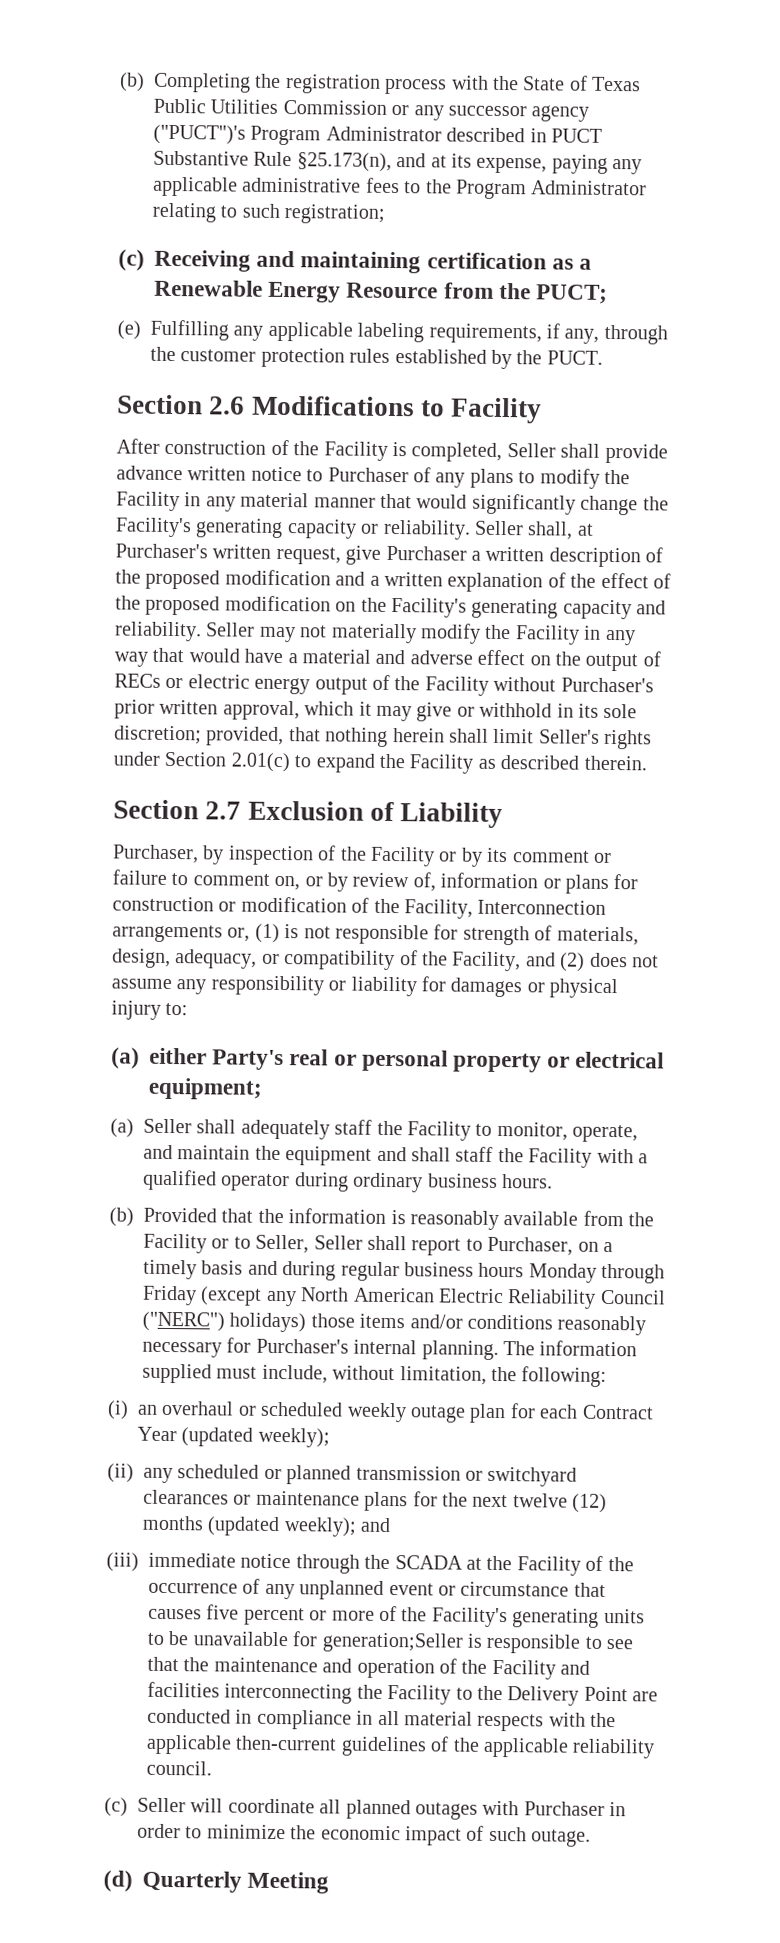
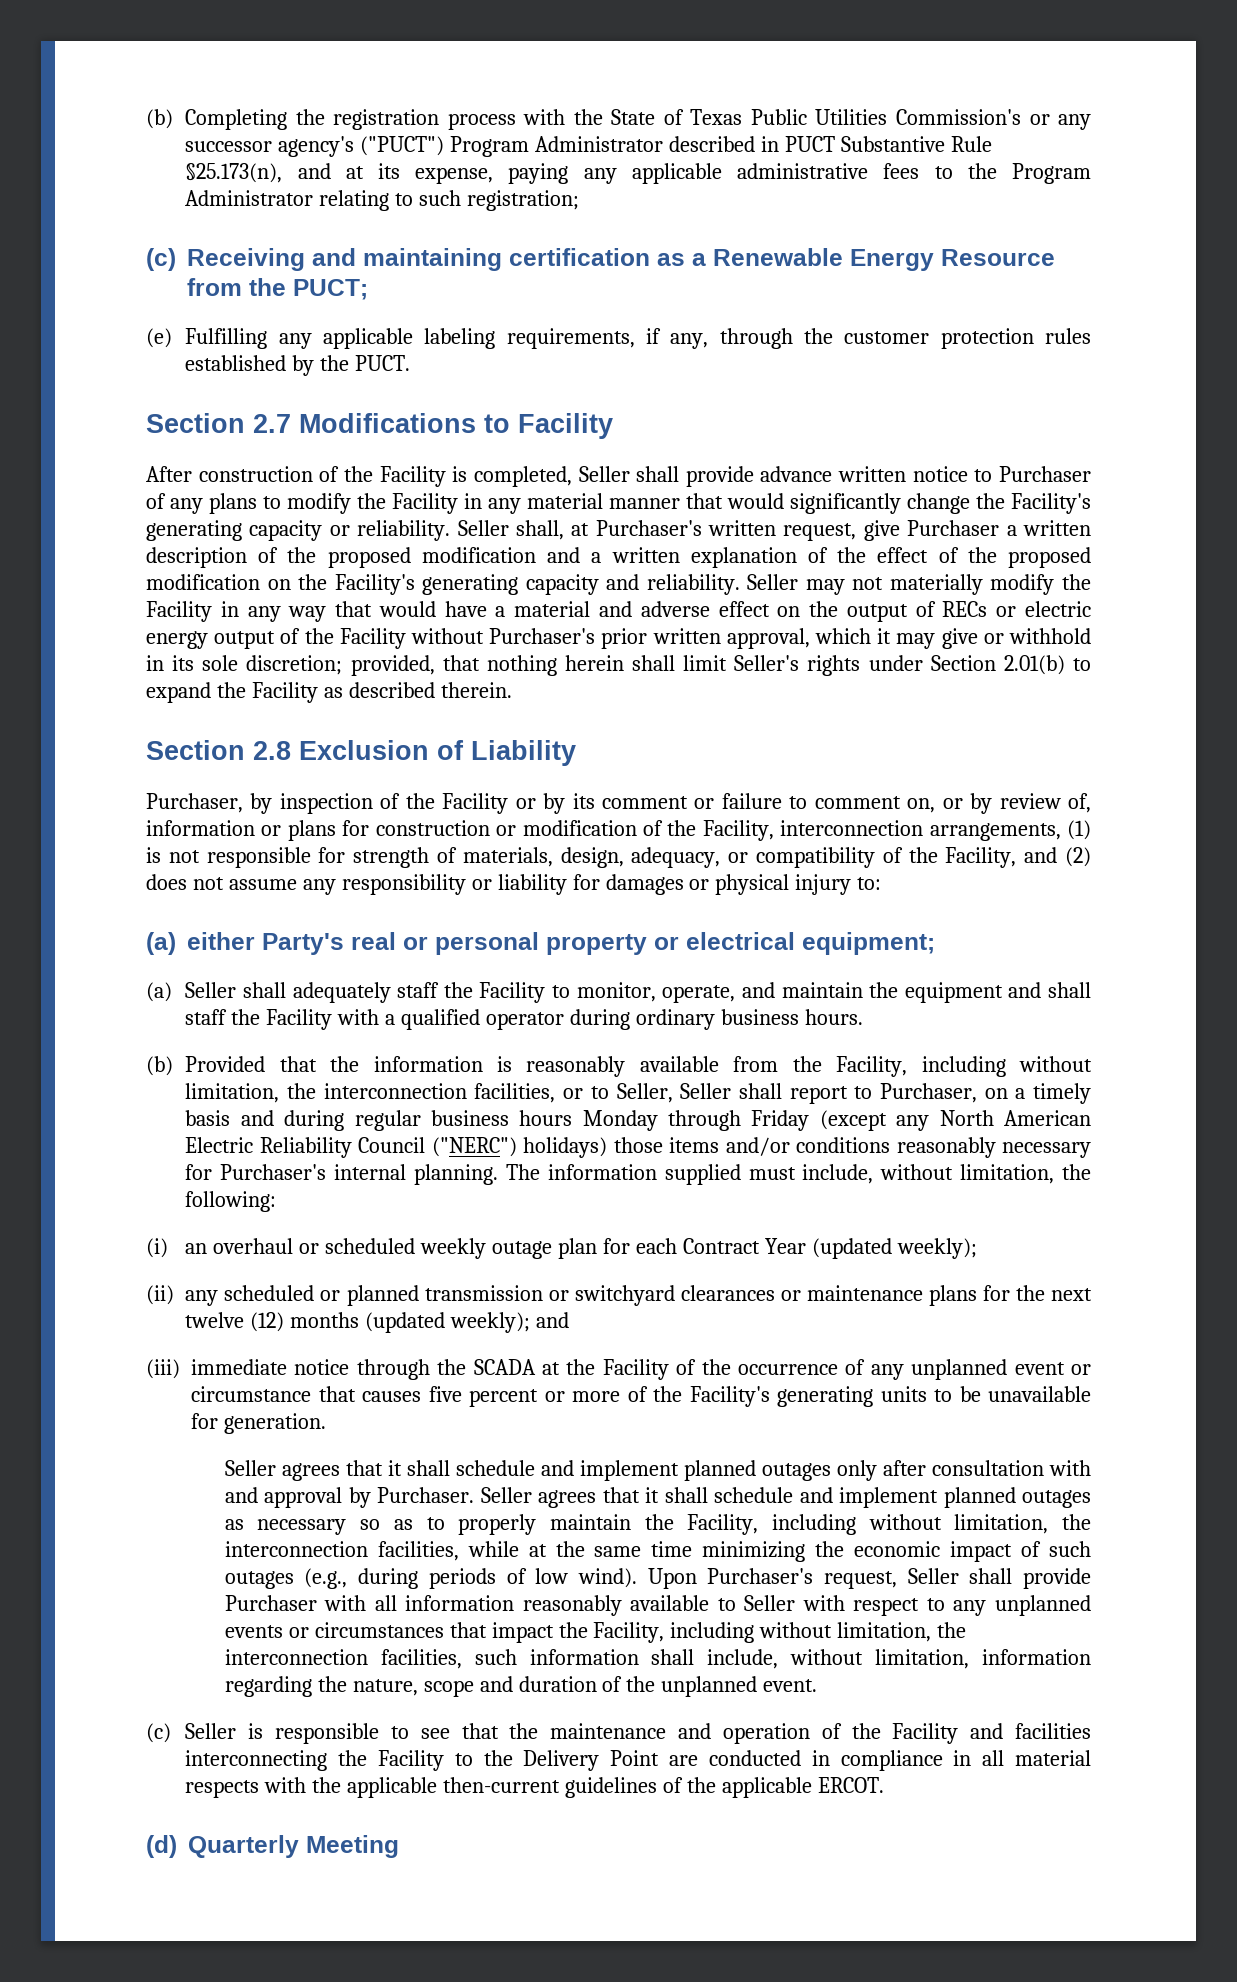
- (b) Completing the registration process with the State of Texas Public Utilities Commission or any successor agency ("PUCT")'s Program Administrator described in PUCT Substantive Rule §25.173(n), and at its expense, paying any applicable administrative fees to the Program Administrator relating to such registration;
+ (b) Completing the registration process with the State of Texas Public Utilities Commission's or any successor agency's ("PUCT") Program Administrator described in PUCT Substantive Rule §25.173(n), and at its expense, paying any applicable administrative fees to the Program Administrator relating to such registration;
- Section 2.6 Modifications to Facility
+ Section 2.7 Modifications to Facility
- provided, that nothing herein shall limit Seller's rights under Section 2.01(c) to expand the Facility as described therein.
+ provided, that nothing herein shall limit Seller's rights under Section 2.01(b) to expand the Facility as described therein.
- Section 2.7 Exclusion of Liability
+ Section 2.8 Exclusion of Liability
- Purchaser, by inspection of the Facility or by its comment or failure to comment on, or by review of, information or plans for construction or modification of the Facility, Interconnection arrangements or, (1) is not responsible for strength of materials, design, adequacy, or compatibility of the Facility, and (2) does not assume any responsibility or liability for damages or physical injury to:
+ Purchaser, by inspection of the Facility or by its comment or failure to comment on, or by review of, information or plans for construction or modification of the Facility, interconnection arrangements, (1) is not responsible for strength of materials, design, adequacy, or compatibility of the Facility, and (2) does not assume any responsibility or liability for damages or physical injury to:
- (b) Provided that the information is reasonably available from the Facility or to Seller, Seller shall report to Purchaser, on a timely basis and during regular business hours Monday through Friday (except any North American Electric Reliability Council ("NERC") holidays) those items and/or conditions reasonably necessary for Purchaser's internal planning.
+ (b) Provided that the information is reasonably available from the Facility, including without limitation, the interconnection facilities, or to Seller, Seller shall report to Purchaser, on a timely basis and during regular business hours Monday through Friday (except any North American Electric Reliability Council ("NERC") holidays) those items and/or conditions reasonably necessary for Purchaser's internal planning.
- (iii) immediate notice through the SCADA at the Facility of the occurrence of any unplanned event or circumstance that causes five percent or more of the Facility's generating units to be unavailable for generation;Seller is responsible to see that the maintenance and operation of the Facility and facilities interconnecting the Facility to the Delivery Point are conducted in compliance in all material respects with the applicable then-current guidelines of the applicable reliability council.
- (c) Seller will coordinate all planned outages with Purchaser in order to minimize the economic impact of such outage.
+ (iii) immediate notice through the SCADA at the Facility of the occurrence of any unplanned event or circumstance that causes five percent or more of the Facility's generating units to be unavailable for generation.
+ Seller agrees that it shall schedule and implement planned outages only after consultation with and approval by Purchaser. Seller agrees that it shall schedule and implement planned outages as necessary so as to properly maintain the Facility, including without limitation, the interconnection facilities, while at the same time minimizing the economic impact of such outages (e.g., during periods of low wind). Upon Purchaser's request, Seller shall provide Purchaser with all information reasonably available to Seller with respect to any unplanned events or circumstances that impact the Facility, including without limitation, the interconnection facilities, such information shall include, without limitation, information regarding the nature, scope and duration of the unplanned event.
+ (c) Seller is responsible to see that the maintenance and operation of the Facility and facilities interconnecting the Facility to the Delivery Point are conducted in compliance in all material respects with the applicable then-current guidelines of the applicable ERCOT.

